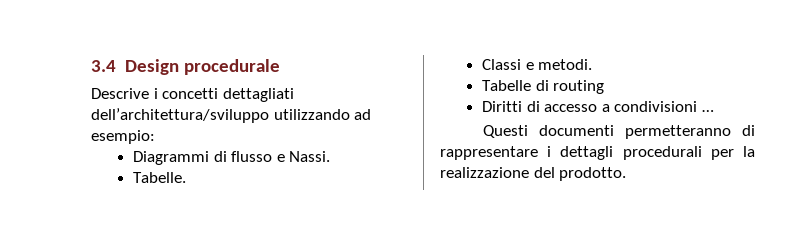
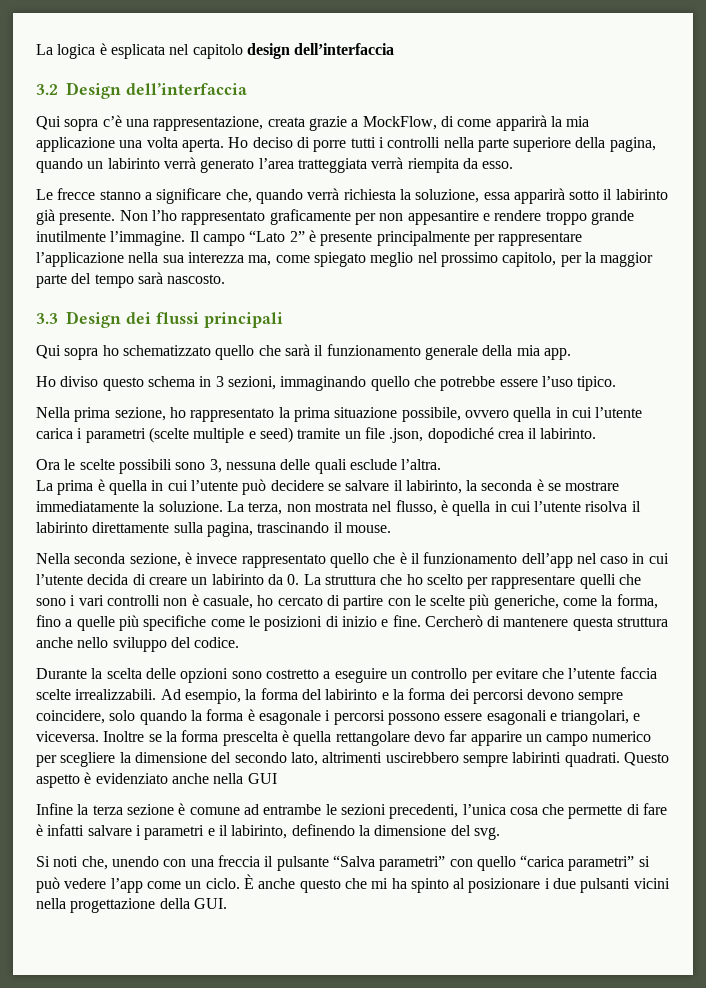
- 3.4 Design procedurale
- Descrive i concetti dettagliati dell’architettura/sviluppo utilizzando ad esempio:
- Diagrammi di flusso e Nassi.
- Tabelle.
- Classi e metodi.
- Tabelle di routing
- Diritti di accesso a condivisioni …
- Questi documenti permetteranno di rappresentare i dettagli procedurali per la realizzazione del prodotto.
+ La logica è esplicata nel capitolo design dell’interfaccia
+ 3.2 Design dell’interfaccia
+ Qui sopra c’è una rappresentazione, creata grazie a MockFlow, di come apparirà la mia applicazione una volta aperta. Ho deciso di porre tutti i controlli nella parte superiore della pagina, quando un labirinto verrà generato l’area tratteggiata verrà riempita da esso.
+ Le frecce stanno a significare che, quando verrà richiesta la soluzione, essa apparirà sotto il labirinto già presente. Non l’ho rappresentato graficamente per non appesantire e rendere troppo grande inutilmente l’immagine. Il campo “Lato 2” è presente principalmente per rappresentare l’applicazione nella sua interezza ma, come spiegato meglio nel prossimo capitolo, per la maggior parte del tempo sarà nascosto.
+ 3.3 Design dei flussi principali
+ Qui sopra ho schematizzato quello che sarà il funzionamento generale della mia app.
+ Ho diviso questo schema in 3 sezioni, immaginando quello che potrebbe essere l’uso tipico.
+ Nella prima sezione, ho rappresentato la prima situazione possibile, ovvero quella in cui l’utente carica i parametri (scelte multiple e seed) tramite un file .json, dopodiché crea il labirinto.
+ Ora le scelte possibili sono 3, nessuna delle quali esclude l’altra.
+ La prima è quella in cui l’utente può decidere se salvare il labirinto, la seconda è se mostrare immediatamente la soluzione. La terza, non mostrata nel flusso, è quella in cui l’utente risolva il labirinto direttamente sulla pagina, trascinando il mouse.
+ Nella seconda sezione, è invece rappresentato quello che è il funzionamento dell’app nel caso in cui l’utente decida di creare un labirinto da 0. La struttura che ho scelto per rappresentare quelli che sono i vari controlli non è casuale, ho cercato di partire con le scelte più generiche, come la forma, fino a quelle più specifiche come le posizioni di inizio e fine. Cercherò di mantenere questa struttura anche nello sviluppo del codice.
+ Durante la scelta delle opzioni sono costretto a eseguire un controllo per evitare che l’utente faccia scelte irrealizzabili. Ad esempio, la forma del labirinto e la forma dei percorsi devono sempre coincidere, solo quando la forma è esagonale i percorsi possono essere esagonali e triangolari, e viceversa. Inoltre se la forma prescelta è quella rettangolare devo far apparire un campo numerico per scegliere la dimensione del secondo lato, altrimenti uscirebbero sempre labirinti quadrati. Questo aspetto è evidenziato anche nella GUI
+ Infine la terza sezione è comune ad entrambe le sezioni precedenti, l’unica cosa che permette di fare è infatti salvare i parametri e il labirinto, definendo la dimensione del svg.
+ Si noti che, unendo con una freccia il pulsante “Salva parametri” con quello “carica parametri” si può vedere l’app come un ciclo. È anche questo che mi ha spinto al posizionare i due pulsanti vicini nella progettazione della GUI.

